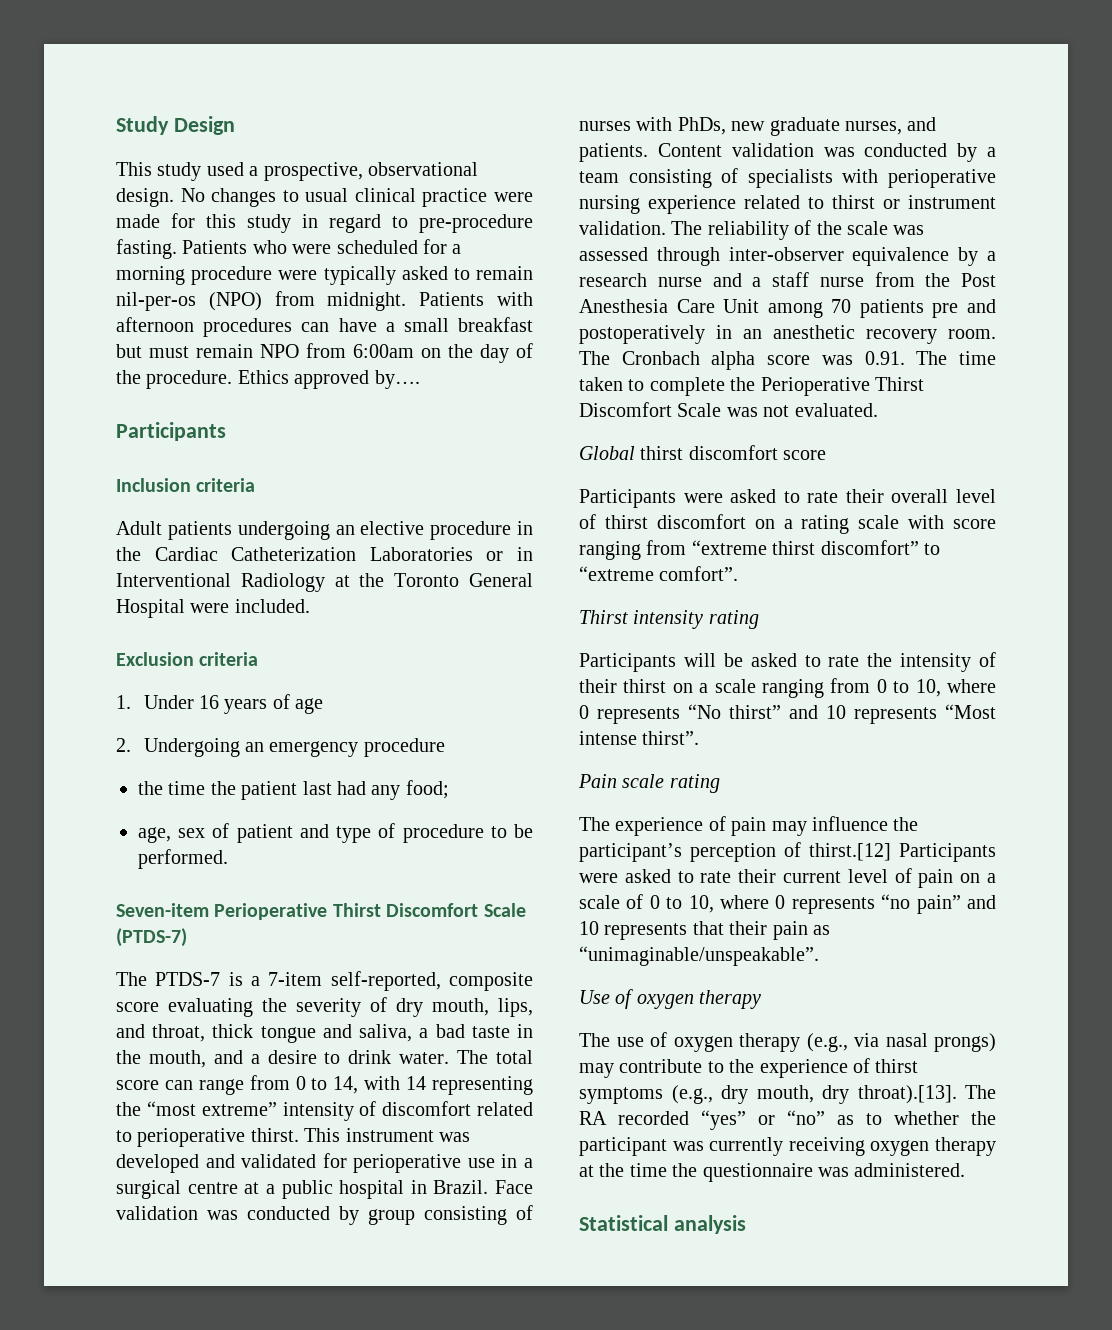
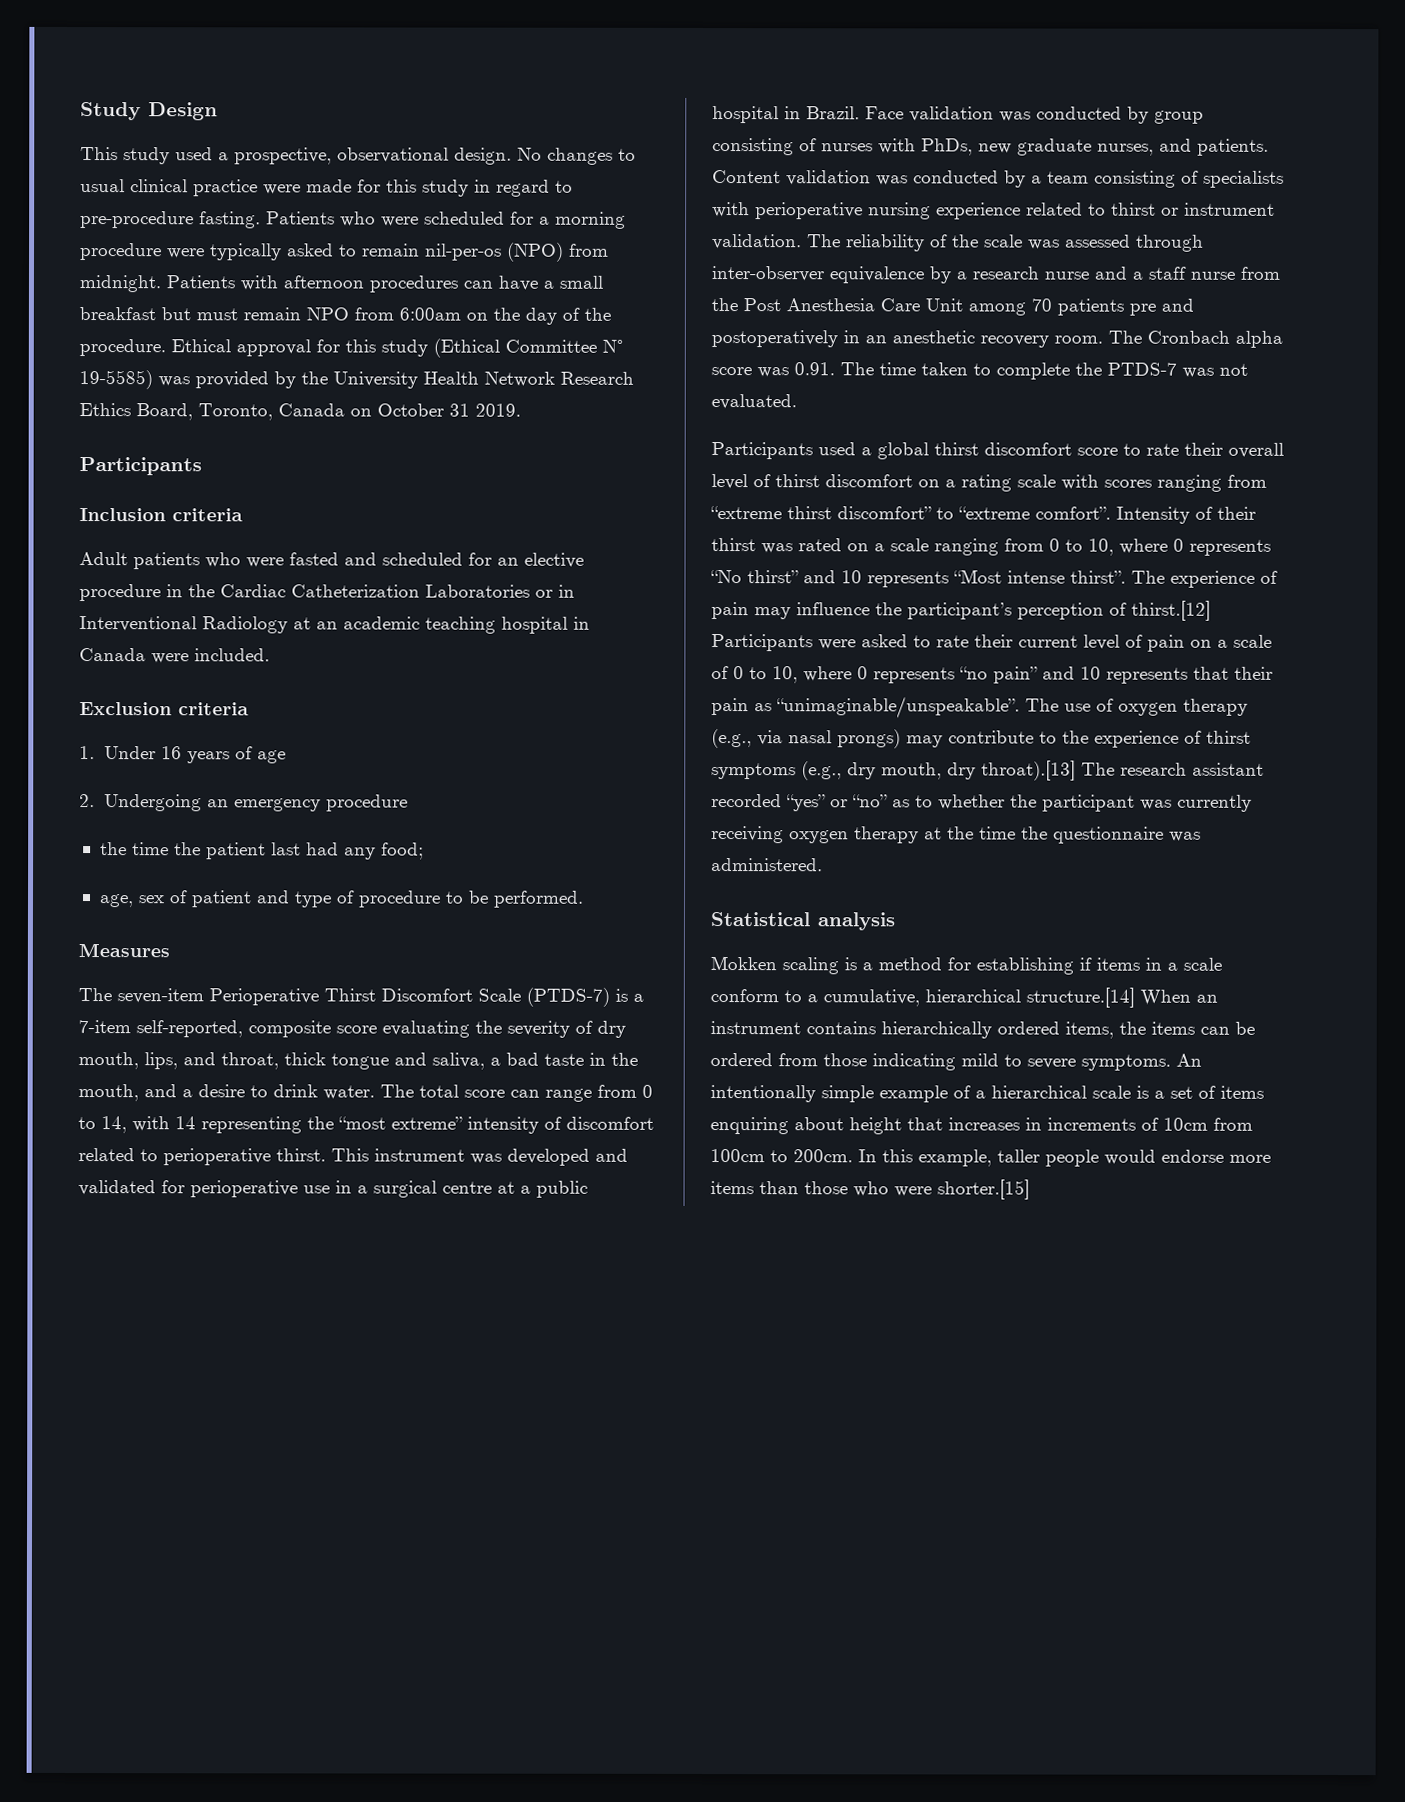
- Ethics approved by….
+ Ethical approval for this study (Ethical Committee N° 19-5585) was provided by the University Health Network Research Ethics Board, Toronto, Canada on October 31 2019.
- Adult patients undergoing an elective procedure in the Cardiac Catheterization Laboratories or in Interventional Radiology at the Toronto General Hospital were included.
+ Adult patients who were fasted and scheduled for an elective procedure in the Cardiac Catheterization Laboratories or in Interventional Radiology at an academic teaching hospital in Canada were included.
- Seven-item Perioperative Thirst Discomfort Scale (PTDS-7)
- The PTDS-7 is a 7-item self-reported, composite score evaluating the severity of dry mouth, lips, and throat, thick tongue and saliva, a bad taste in the mouth, and a desire to drink water.
+ Measures
+ The seven-item Perioperative Thirst Discomfort Scale (PTDS-7) is a 7-item self-reported, composite score evaluating the severity of dry mouth, lips, and throat, thick tongue and saliva, a bad taste in the mouth, and a desire to drink water.
- The Cronbach alpha score was 0.91. The time taken to complete the Perioperative Thirst Discomfort Scale was not evaluated.
+ The Cronbach alpha score was 0.91. The time taken to complete the PTDS-7 was not evaluated.
- Global thirst discomfort score
- Participants were asked to rate their overall level of thirst discomfort on a rating scale with score ranging from “extreme thirst discomfort” to “extreme comfort”.
- Thirst intensity rating
- Participants will be asked to rate the intensity of their thirst on a scale ranging from 0 to 10, where 0 represents “No thirst” and 10 represents “Most intense thirst”.
- Pain scale rating
- The experience of pain may influence the participant’s perception of thirst.[12] Participants were asked to rate their current level of pain on a scale of 0 to 10, where 0 represents “no pain” and 10 represents that their pain as “unimaginable/unspeakable”.
- Use of oxygen therapy
- The use of oxygen therapy (e.g., via nasal prongs) may contribute to the experience of thirst symptoms (e.g., dry mouth, dry throat).[13]. The RA recorded “yes” or “no” as to whether the participant was currently receiving oxygen therapy at the time the questionnaire was administered.
+ Participants used a global thirst discomfort score to rate their overall level of thirst discomfort on a rating scale with scores ranging from “extreme thirst discomfort” to “extreme comfort”. Intensity of their thirst was rated on a scale ranging from 0 to 10, where 0 represents “No thirst” and 10 represents “Most intense thirst”. The experience of pain may influence the participant’s perception of thirst.[12] Participants were asked to rate their current level of pain on a scale of 0 to 10, where 0 represents “no pain” and 10 represents that their pain as “unimaginable/unspeakable”. The use of oxygen therapy (e.g., via nasal prongs) may contribute to the experience of thirst symptoms (e.g., dry mouth, dry throat).[13] The research assistant recorded “yes” or “no” as to whether the participant was currently receiving oxygen therapy at the time the questionnaire was administered.
+ Mokken scaling is a method for establishing if items in a scale conform to a cumulative, hierarchical structure.[14] When an instrument contains hierarchically ordered items, the items can be ordered from those indicating mild to severe symptoms. An intentionally simple example of a hierarchical scale is a set of items enquiring about height that increases in increments of 10cm from 100cm to 200cm. In this example, taller people would endorse more items than those who were shorter.[15]

